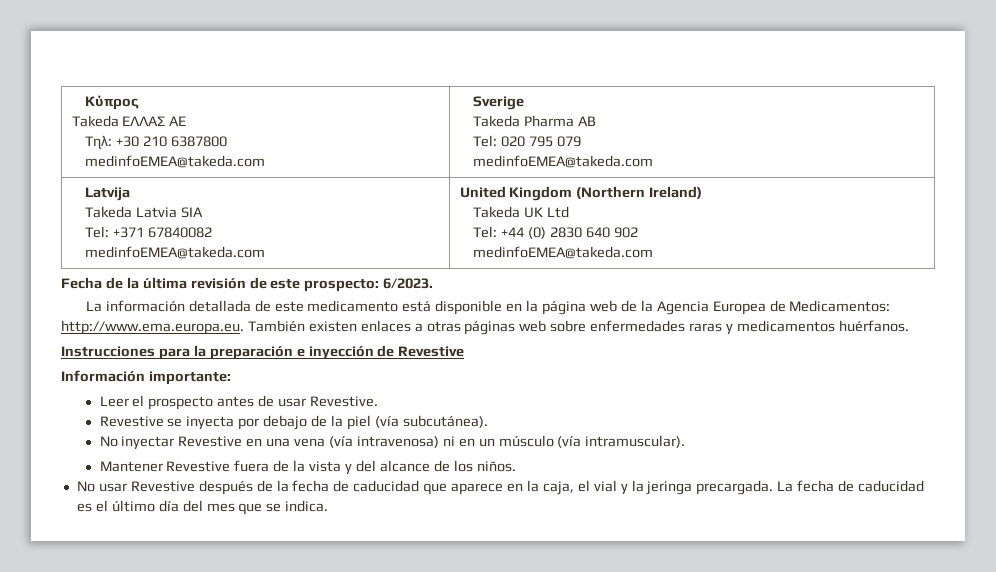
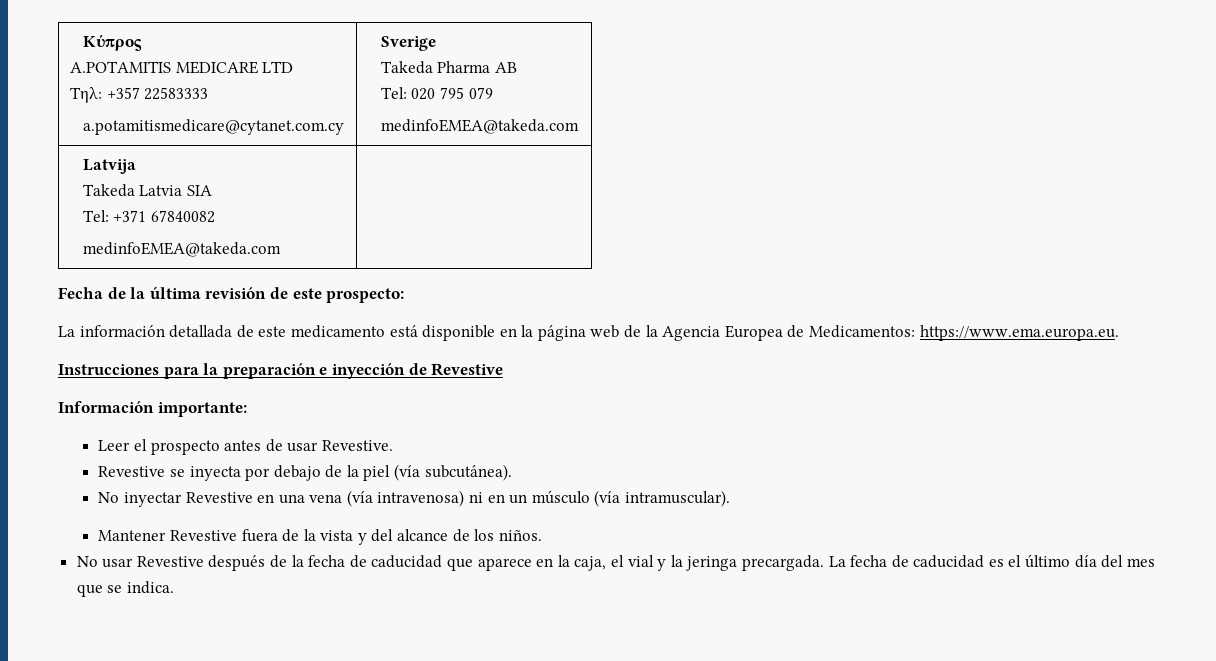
  Κύπρος
- Τakeda ΕΛΛΑΣ ΑΕ
- Τηλ: +30 210 6387800
- medinfoEMEA@takeda.com | Sverige
+ A.POTAMITIS MEDICARE LTD
+ Τηλ: +357 22583333
+ a.potamitismedicare@cytanet.com.cy | Sverige
  Latvija
  Takeda Latvia SIA
  Tel: +371 67840082
- medinfoEMEA@takeda.com | United Kingdom (Northern Ireland)
- Takeda UK Ltd
- Tel: +44 (0) 2830 640 902
- medinfoEMEA@takeda.com
+ medinfoEMEA@takeda.com |
- Fecha de la última revisión de este prospecto: 6/2023.
+ Fecha de la última revisión de este prospecto:
- La información detallada de este medicamento está disponible en la página web de la Agencia Europea de Medicamentos: http://www.ema.europa.eu. También existen enlaces a otras páginas web sobre enfermedades raras y medicamentos huérfanos.
+ La información detallada de este medicamento está disponible en la página web de la Agencia Europea de Medicamentos: https://www.ema.europa.eu.

